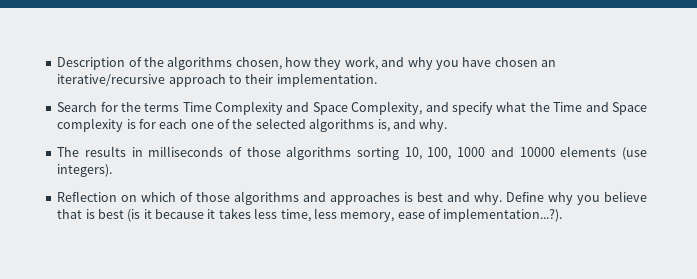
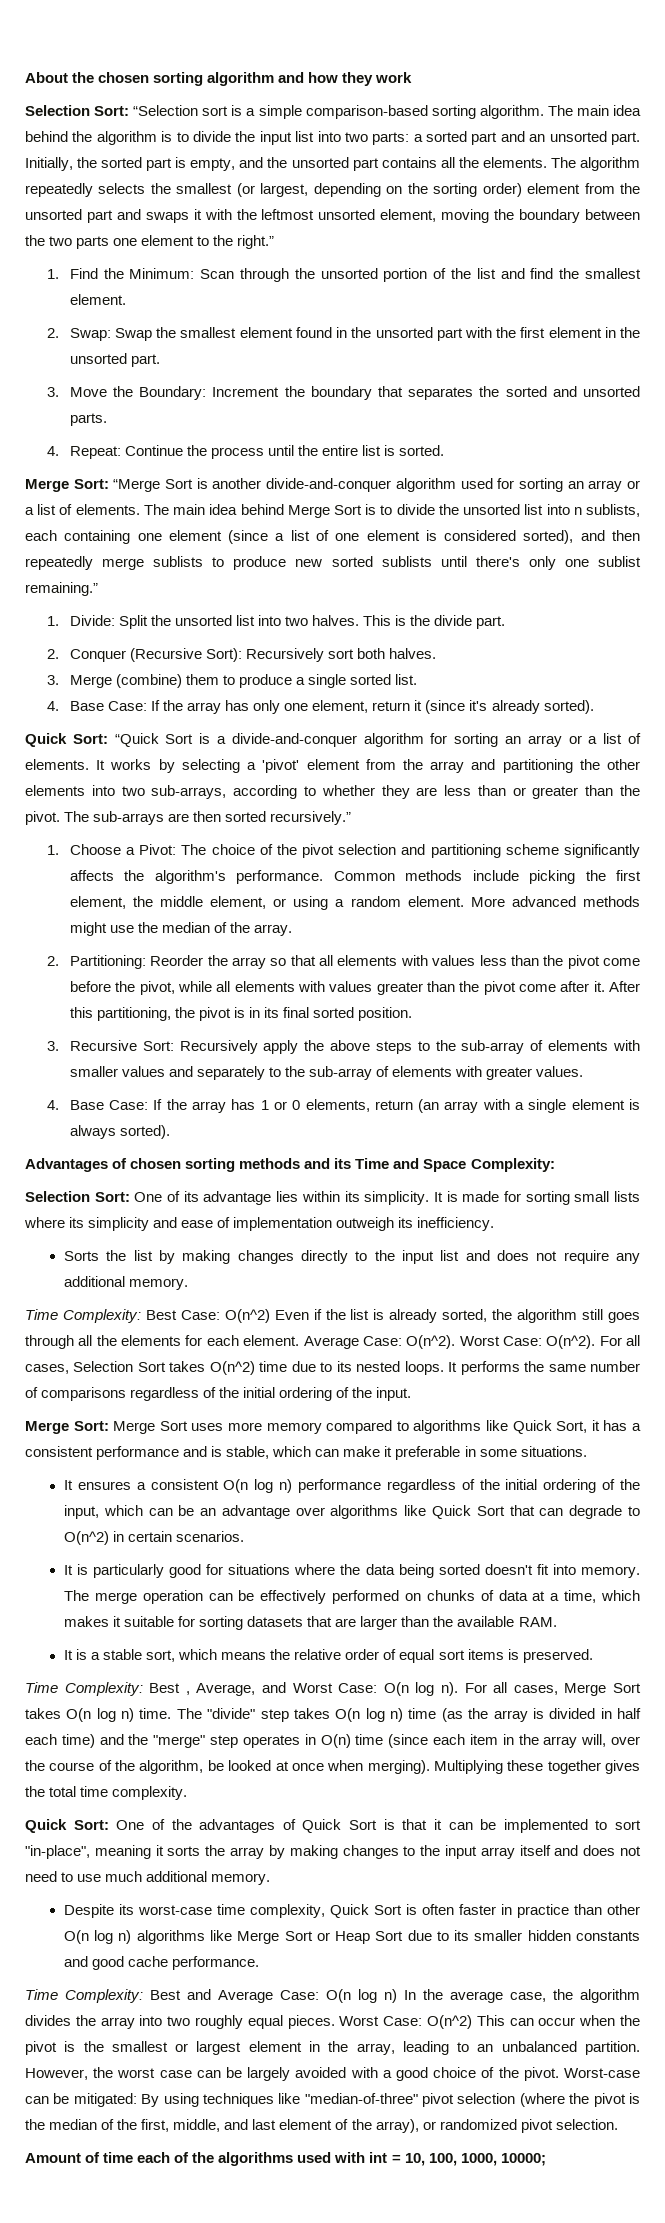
- Description of the algorithms chosen, how they work, and why you have chosen an iterative/recursive approach to their implementation.
- Search for the terms Time Complexity and Space Complexity, and specify what the Time and Space complexity is for each one of the selected algorithms is, and why.
- The results in milliseconds of those algorithms sorting 10, 100, 1000 and 10000 elements (use integers).
- Reflection on which of those algorithms and approaches is best and why. Define why you believe that is best (is it because it takes less time, less memory, ease of implementation...?).
+ About the chosen sorting algorithm and how they work
+ Selection Sort: “Selection sort is a simple comparison-based sorting algorithm. The main idea behind the algorithm is to divide the input list into two parts: a sorted part and an unsorted part. Initially, the sorted part is empty, and the unsorted part contains all the elements. The algorithm repeatedly selects the smallest (or largest, depending on the sorting order) element from the unsorted part and swaps it with the leftmost unsorted element, moving the boundary between the two parts one element to the right.”
+ 1. Find the Minimum: Scan through the unsorted portion of the list and find the smallest element.
+ 2. Swap: Swap the smallest element found in the unsorted part with the first element in the unsorted part.
+ 3. Move the Boundary: Increment the boundary that separates the sorted and unsorted parts.
+ 4. Repeat: Continue the process until the entire list is sorted.
+ Merge Sort: “Merge Sort is another divide-and-conquer algorithm used for sorting an array or a list of elements. The main idea behind Merge Sort is to divide the unsorted list into n sublists, each containing one element (since a list of one element is considered sorted), and then repeatedly merge sublists to produce new sorted sublists until there's only one sublist remaining.”
+ 1. Divide: Split the unsorted list into two halves. This is the divide part.
+ 2. Conquer (Recursive Sort): Recursively sort both halves.
+ 3. Merge (combine) them to produce a single sorted list.
+ 4. Base Case: If the array has only one element, return it (since it's already sorted).
+ Quick Sort: “Quick Sort is a divide-and-conquer algorithm for sorting an array or a list of elements. It works by selecting a 'pivot' element from the array and partitioning the other elements into two sub-arrays, according to whether they are less than or greater than the pivot. The sub-arrays are then sorted recursively.”
+ 1. Choose a Pivot: The choice of the pivot selection and partitioning scheme significantly affects the algorithm's performance. Common methods include picking the first element, the middle element, or using a random element. More advanced methods might use the median of the array.
+ 2. Partitioning: Reorder the array so that all elements with values less than the pivot come before the pivot, while all elements with values greater than the pivot come after it. After this partitioning, the pivot is in its final sorted position.
+ 3. Recursive Sort: Recursively apply the above steps to the sub-array of elements with smaller values and separately to the sub-array of elements with greater values.
+ 4. Base Case: If the array has 1 or 0 elements, return (an array with a single element is always sorted).
+ Advantages of chosen sorting methods and its Time and Space Complexity:
+ Selection Sort: One of its advantage lies within its simplicity. It is made for sorting small lists where its simplicity and ease of implementation outweigh its inefficiency.
+ Sorts the list by making changes directly to the input list and does not require any additional memory.
+ Time Complexity: Best Case: O(n^2) Even if the list is already sorted, the algorithm still goes through all the elements for each element. Average Case: O(n^2). Worst Case: O(n^2). For all cases, Selection Sort takes O(n^2) time due to its nested loops. It performs the same number of comparisons regardless of the initial ordering of the input.
+ Merge Sort: Merge Sort uses more memory compared to algorithms like Quick Sort, it has a consistent performance and is stable, which can make it preferable in some situations.
+ It ensures a consistent O(n log n) performance regardless of the initial ordering of the input, which can be an advantage over algorithms like Quick Sort that can degrade to O(n^2) in certain scenarios.
+ It is particularly good for situations where the data being sorted doesn't fit into memory. The merge operation can be effectively performed on chunks of data at a time, which makes it suitable for sorting datasets that are larger than the available RAM.
+ It is a stable sort, which means the relative order of equal sort items is preserved.
+ Time Complexity: Best , Average, and Worst Case: O(n log n). For all cases, Merge Sort takes O(n log n) time. The "divide" step takes O(n log n) time (as the array is divided in half each time) and the "merge" step operates in O(n) time (since each item in the array will, over the course of the algorithm, be looked at once when merging). Multiplying these together gives the total time complexity.
+ Quick Sort: One of the advantages of Quick Sort is that it can be implemented to sort "in-place", meaning it sorts the array by making changes to the input array itself and does not need to use much additional memory.
+ Despite its worst-case time complexity, Quick Sort is often faster in practice than other O(n log n) algorithms like Merge Sort or Heap Sort due to its smaller hidden constants and good cache performance.
+ Time Complexity: Best and Average Case: O(n log n) In the average case, the algorithm divides the array into two roughly equal pieces. Worst Case: O(n^2) This can occur when the pivot is the smallest or largest element in the array, leading to an unbalanced partition. However, the worst case can be largely avoided with a good choice of the pivot. Worst-case can be mitigated: By using techniques like "median-of-three" pivot selection (where the pivot is the median of the first, middle, and last element of the array), or randomized pivot selection.
+ Amount of time each of the algorithms used with int = 10, 100, 1000, 10000;

